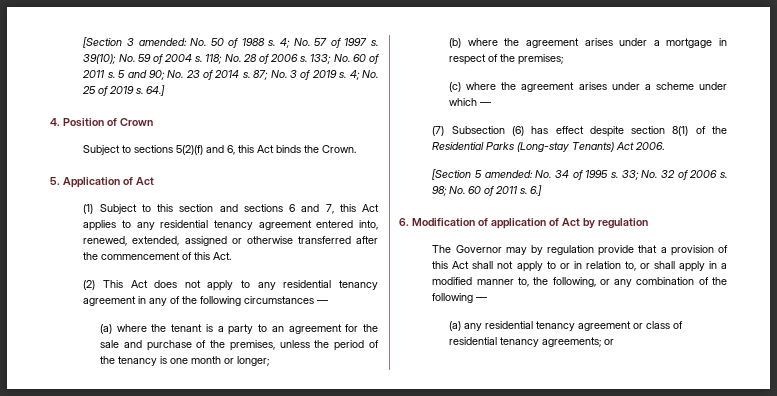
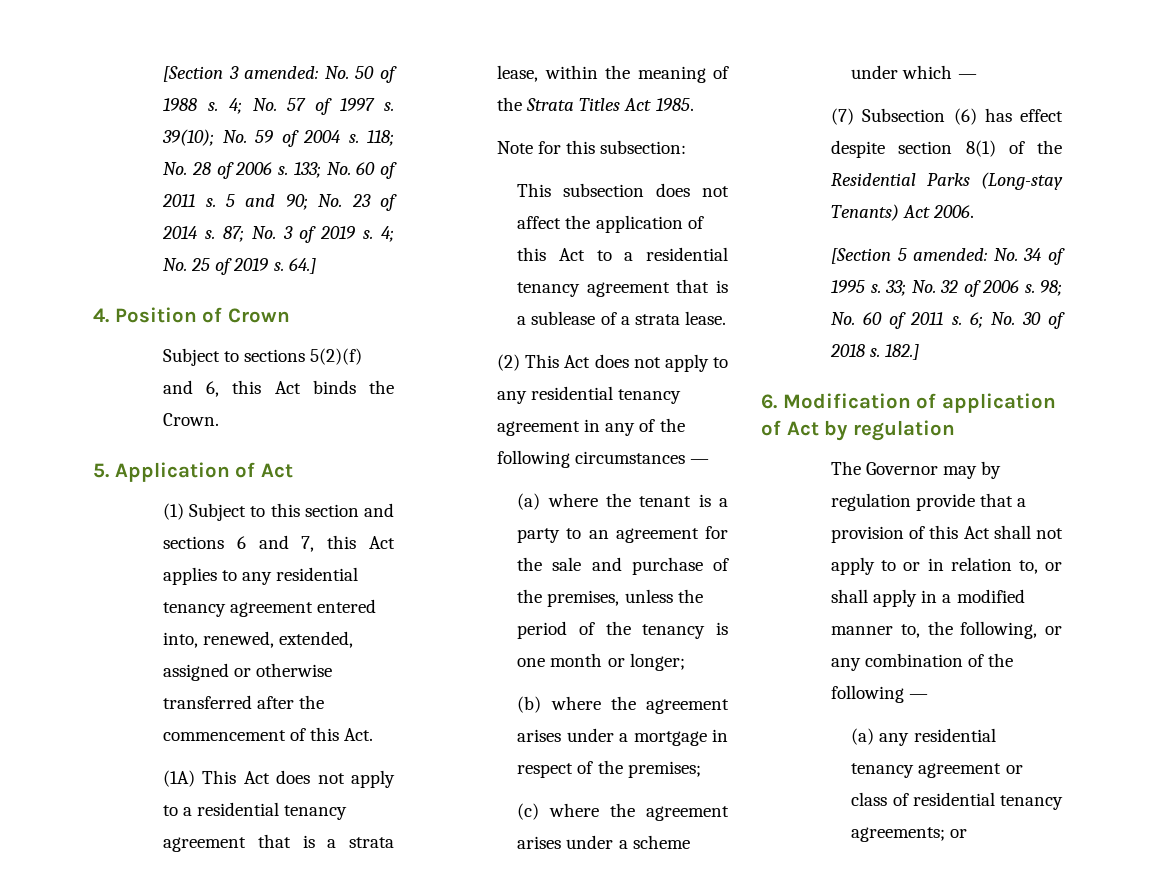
+ (1A) This Act does not apply to a residential tenancy agreement that is a strata lease, within the meaning of the Strata Titles Act 1985.
+ Note for this subsection:
+ This subsection does not affect the application of this Act to a residential tenancy agreement that is a sublease of a strata lease.
- 6.]
+ 6; No. 30 of 2018 s. 182.]

